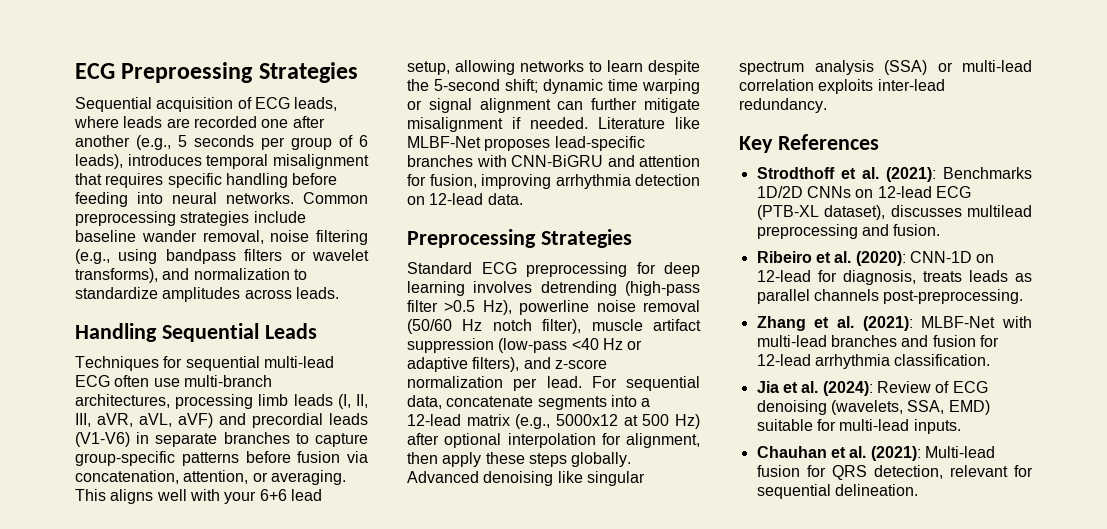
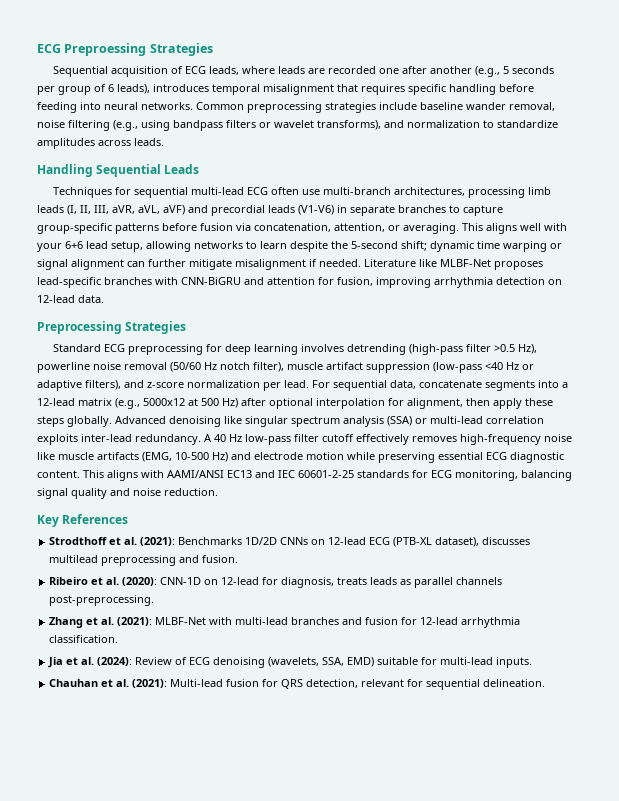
+ A 40 Hz low-pass filter cutoff effectively removes high-frequency noise like muscle artifacts (EMG, 10-500 Hz) and electrode motion while preserving essential ECG diagnostic content. This aligns with AAMI/ANSI EC13 and IEC 60601-2-25 standards for ECG monitoring, balancing signal quality and noise reduction.

